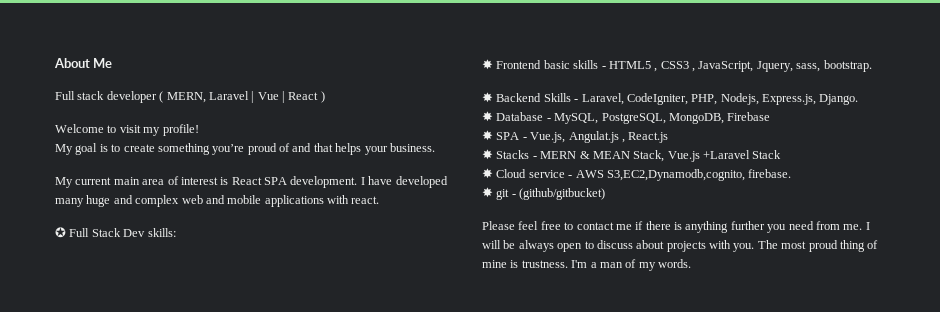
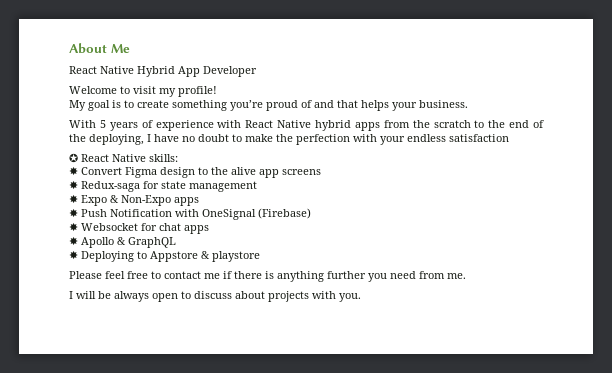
- Full stack developer ( MERN, Laravel | Vue | React )
+ React Native Hybrid App Developer
- My current main area of interest is React SPA development. I have developed many huge and complex web and mobile applications with react.
- ✪ Full Stack Dev skills:
- ✸ Frontend basic skills - HTML5 , CSS3 , JavaScript, Jquery, sass, bootstrap.
- ✸ Backend Skills - Laravel, CodeIgniter, PHP, Nodejs, Express.js, Django.
- ✸ Database - MySQL, PostgreSQL, MongoDB, Firebase
- ✸ SPA - Vue.js, Angulat.js , React.js
- ✸ Stacks - MERN & MEAN Stack, Vue.js +Laravel Stack
- ✸ Cloud service - AWS S3,EC2,Dynamodb,cognito, firebase.
- ✸ git - (github/gitbucket)
+ With 5 years of experience with React Native hybrid apps from the scratch to the end of the deploying, I have no doubt to make the perfection with your endless satisfaction
+ ✪ React Native skills:
+ ✸ Convert Figma design to the alive app screens
+ ✸ Redux-saga for state management
+ ✸ Expo & Non-Expo apps
+ ✸ Push Notification with OneSignal (Firebase)
+ ✸ Websocket for chat apps
+ ✸ Apollo & GraphQL
+ ✸ Deploying to Appstore & playstore
- Please feel free to contact me if there is anything further you need from me. I will be always open to discuss about projects with you. The most proud thing of mine is trustness. I'm a man of my words.
+ Please feel free to contact me if there is anything further you need from me.
+ I will be always open to discuss about projects with you.

